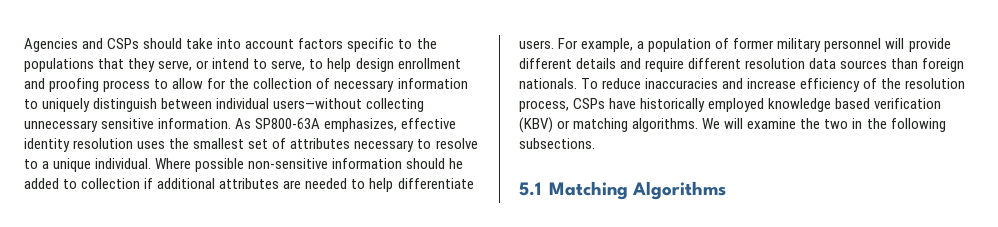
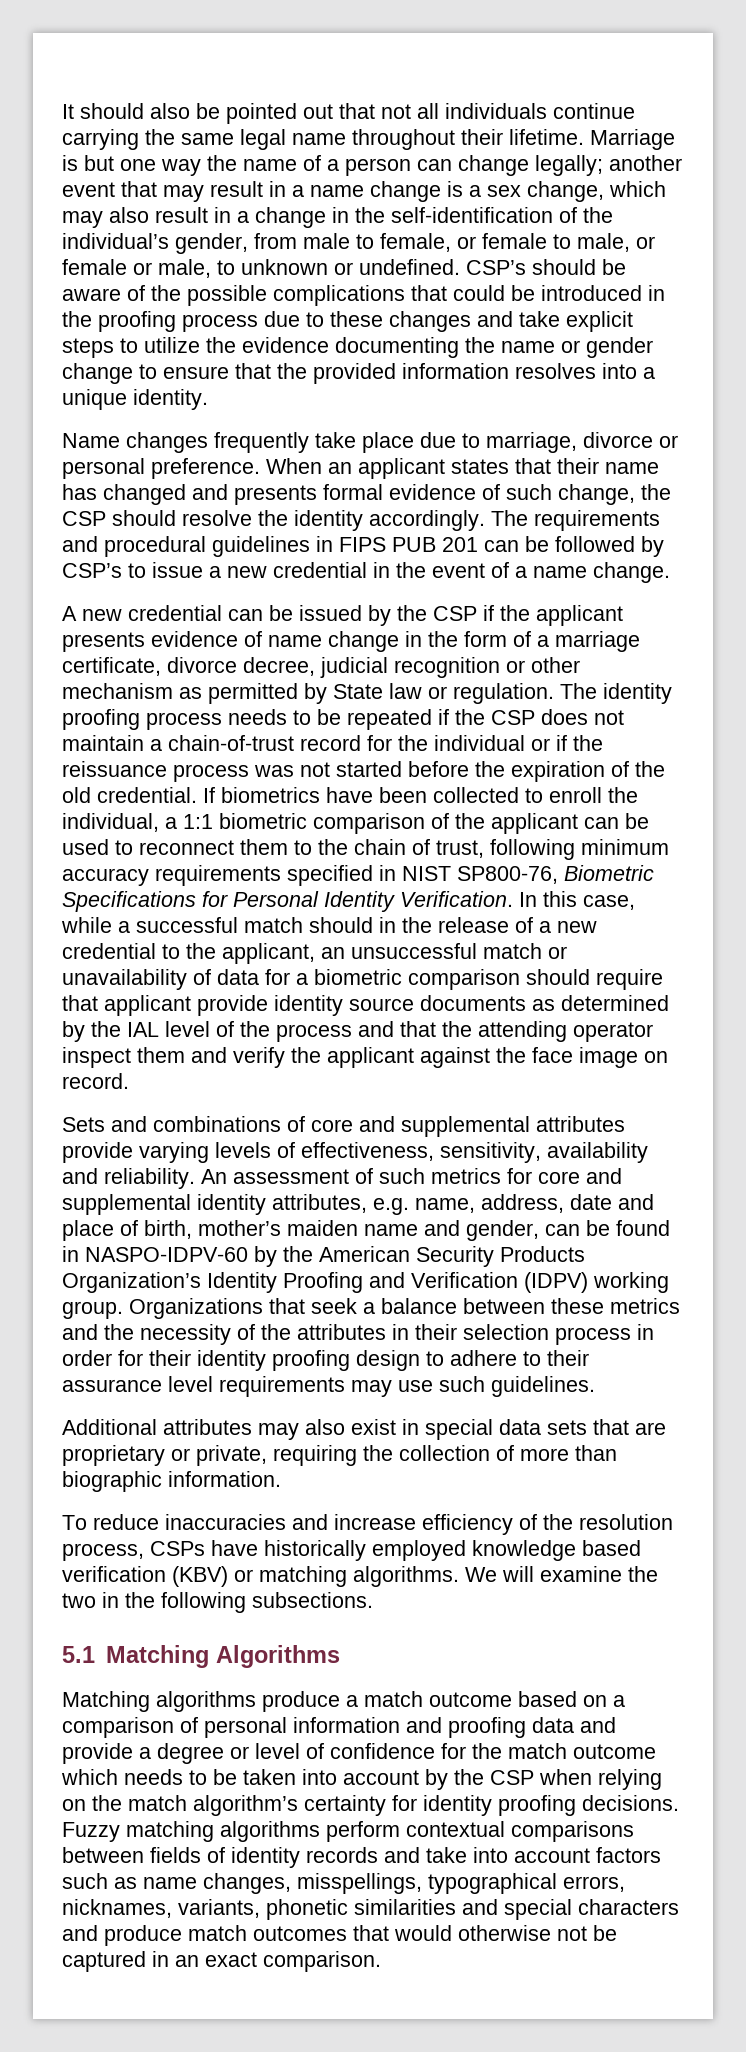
- Agencies and CSPs should take into account factors specific to the populations that they serve, or intend to serve, to help design enrollment and proofing process to allow for the collection of necessary information to uniquely distinguish between individual users—without collecting unnecessary sensitive information. As SP800-63A emphasizes, effective identity resolution uses the smallest set of attributes necessary to resolve to a unique individual. Where possible non-sensitive information should he added to collection if additional attributes are needed to help differentiate users. For example, a population of former military personnel will provide different details and require different resolution data sources than foreign nationals. To reduce inaccuracies and increase efficiency of the resolution process, CSPs have historically employed knowledge based verification (KBV) or matching algorithms.
+ It should also be pointed out that not all individuals continue carrying the same legal name throughout their lifetime. Marriage is but one way the name of a person can change legally; another event that may result in a name change is a sex change, which may also result in a change in the self-identification of the individual’s gender, from male to female, or female to male, or female or male, to unknown or undefined. CSP’s should be aware of the possible complications that could be introduced in the proofing process due to these changes and take explicit steps to utilize the evidence documenting the name or gender change to ensure that the provided information resolves into a unique identity.
+ Name changes frequently take place due to marriage, divorce or personal preference. When an applicant states that their name has changed and presents formal evidence of such change, the CSP should resolve the identity accordingly. The requirements and procedural guidelines in FIPS PUB 201 can be followed by CSP’s to issue a new credential in the event of a name change.
+ A new credential can be issued by the CSP if the applicant presents evidence of name change in the form of a marriage certificate, divorce decree, judicial recognition or other mechanism as permitted by State law or regulation. The identity proofing process needs to be repeated if the CSP does not maintain a chain-of-trust record for the individual or if the reissuance process was not started before the expiration of the old credential. If biometrics have been collected to enroll the individual, a 1:1 biometric comparison of the applicant can be used to reconnect them to the chain of trust, following minimum accuracy requirements specified in NIST SP800-76, Biometric Specifications for Personal Identity Verification. In this case, while a successful match should in the release of a new credential to the applicant, an unsuccessful match or unavailability of data for a biometric comparison should require that applicant provide identity source documents as determined by the IAL level of the process and that the attending operator inspect them and verify the applicant against the face image on record.
+ Sets and combinations of core and supplemental attributes provide varying levels of effectiveness, sensitivity, availability and reliability. An assessment of such metrics for core and supplemental identity attributes, e.g. name, address, date and place of birth, mother’s maiden name and gender, can be found in NASPO-IDPV-60 by the American Security Products Organization’s Identity Proofing and Verification (IDPV) working group. Organizations that seek a balance between these metrics and the necessity of the attributes in their selection process in order for their identity proofing design to adhere to their assurance level requirements may use such guidelines.
+ Additional attributes may also exist in special data sets that are proprietary or private, requiring the collection of more than biographic information.
+ To reduce inaccuracies and increase efficiency of the resolution process, CSPs have historically employed knowledge based verification (KBV) or matching algorithms.
+ Matching algorithms produce a match outcome based on a comparison of personal information and proofing data and provide a degree or level of confidence for the match outcome which needs to be taken into account by the CSP when relying on the match algorithm’s certainty for identity proofing decisions. Fuzzy matching algorithms perform contextual comparisons between fields of identity records and take into account factors such as name changes, misspellings, typographical errors, nicknames, variants, phonetic similarities and special characters and produce match outcomes that would otherwise not be captured in an exact comparison.

